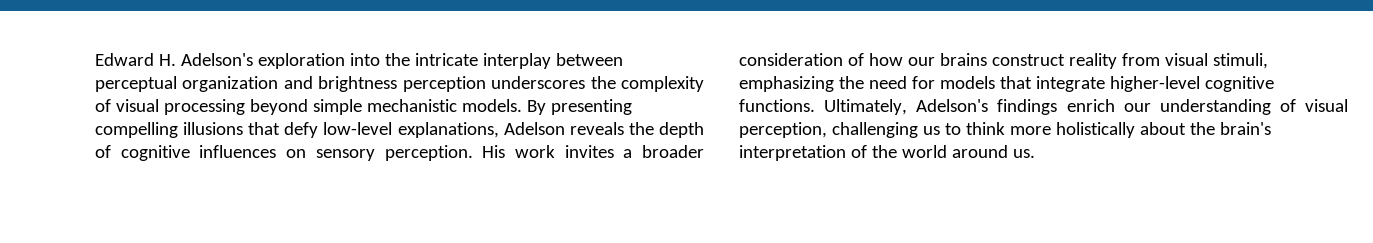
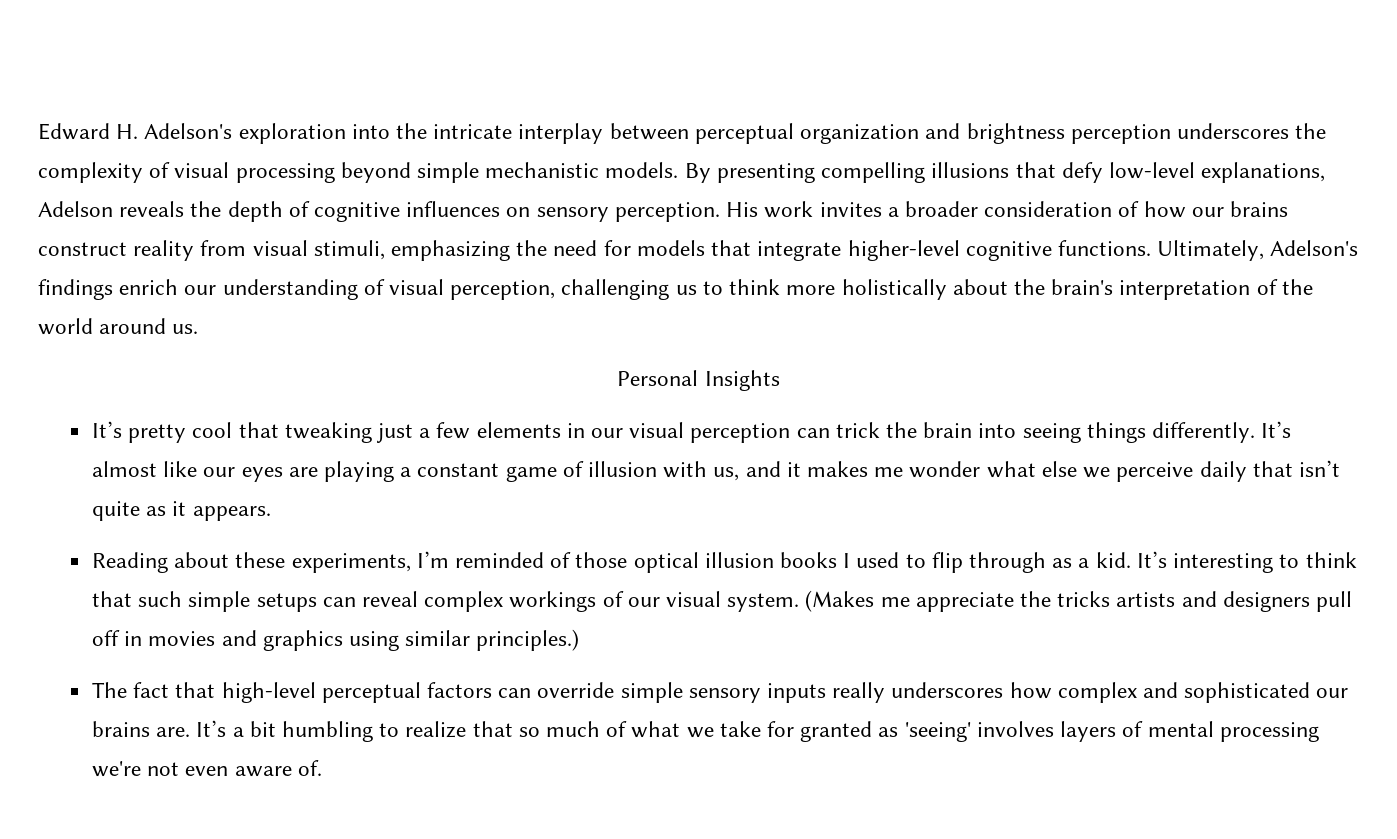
+ Personal Insights
+ It’s pretty cool that tweaking just a few elements in our visual perception can trick the brain into seeing things differently. It’s almost like our eyes are playing a constant game of illusion with us, and it makes me wonder what else we perceive daily that isn’t quite as it appears.
+ Reading about these experiments, I’m reminded of those optical illusion books I used to flip through as a kid. It’s interesting to think that such simple setups can reveal complex workings of our visual system. (Makes me appreciate the tricks artists and designers pull off in movies and graphics using similar principles.)
+ The fact that high-level perceptual factors can override simple sensory inputs really underscores how complex and sophisticated our brains are. It’s a bit humbling to realize that so much of what we take for granted as 'seeing' involves layers of mental processing we're not even aware of.

